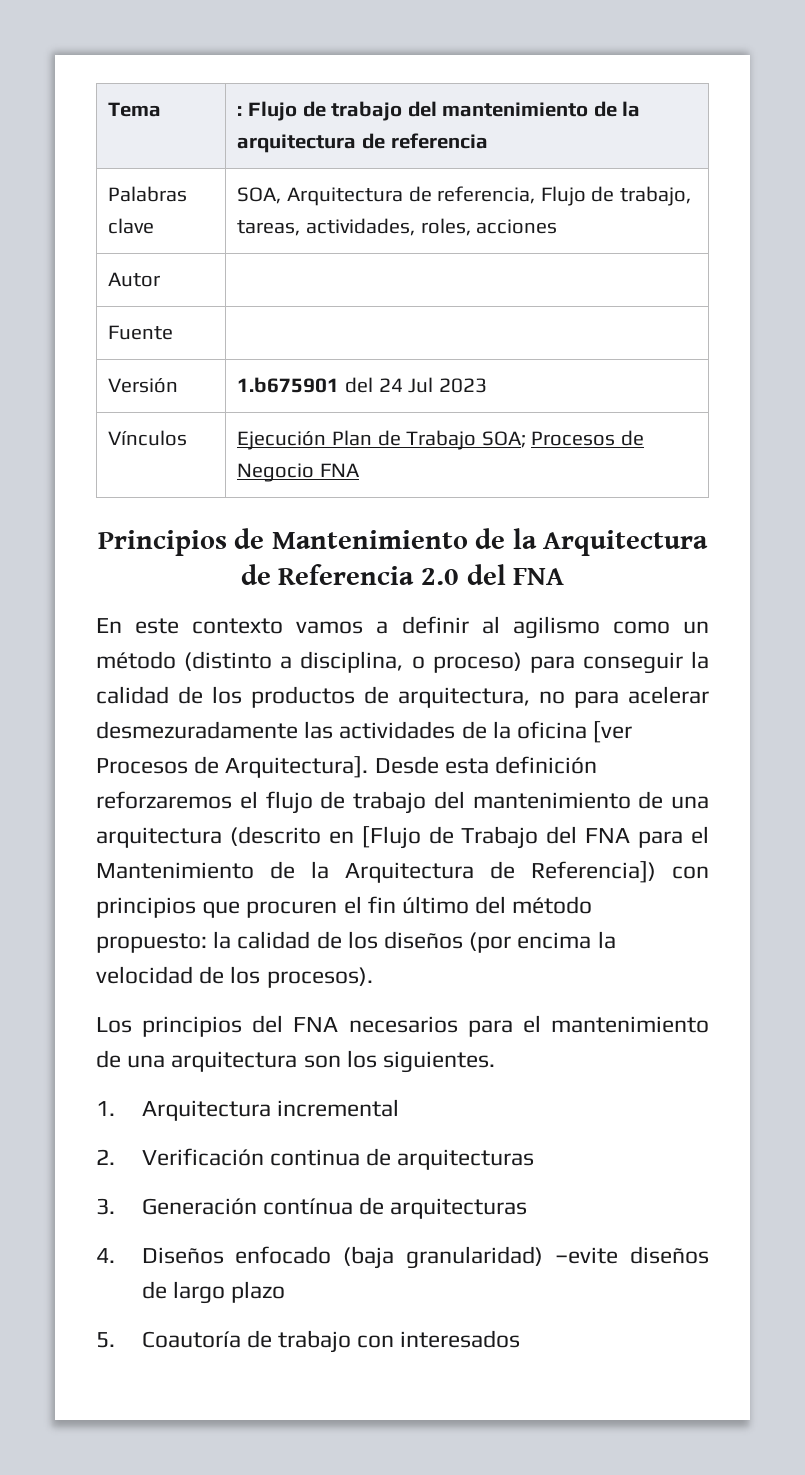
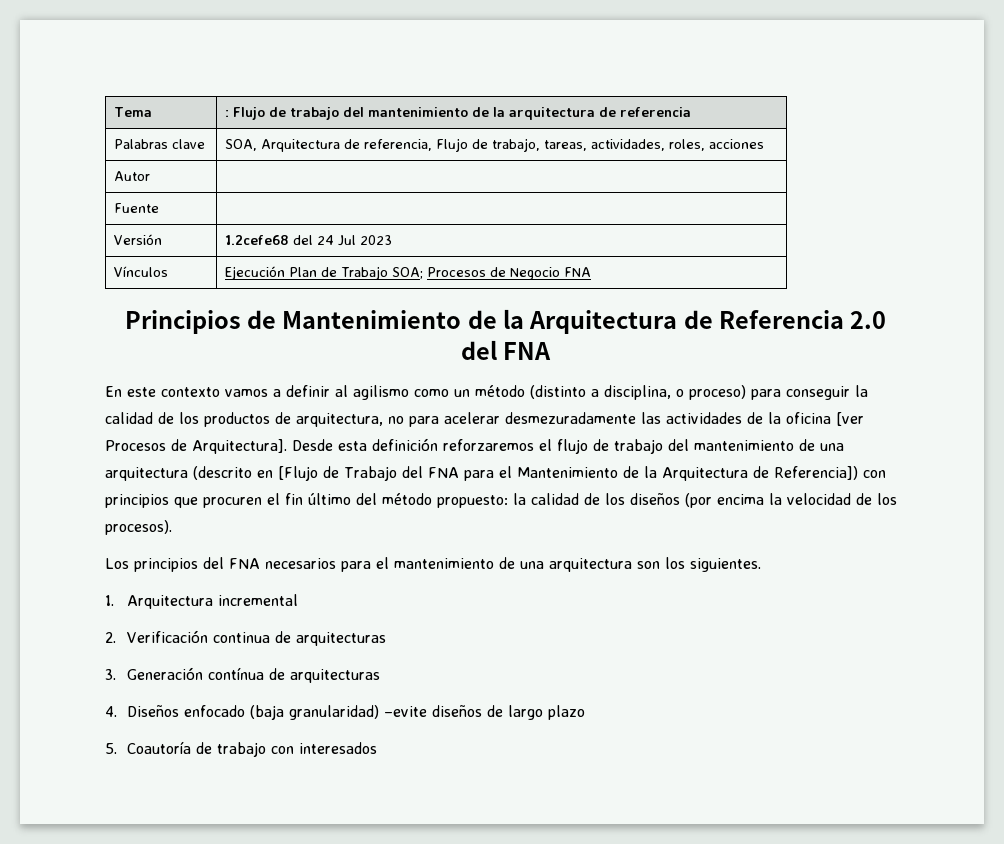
- Versión | 1.b675901 del 24 Jul 2023
+ Versión | 1.2cefe68 del 24 Jul 2023

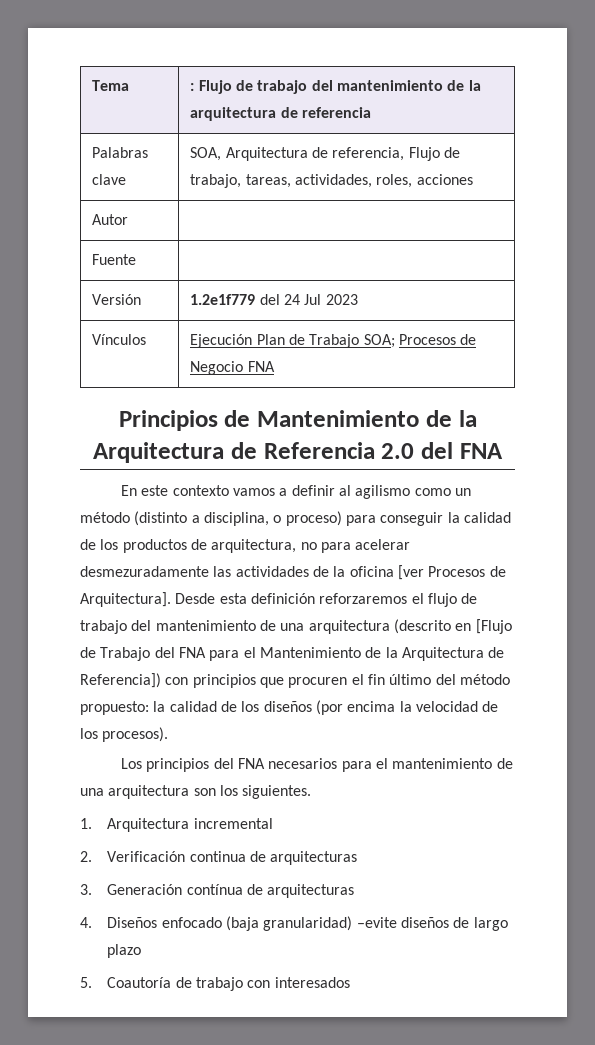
- Versión | 1.2cefe68 del 24 Jul 2023
+ Versión | 1.2e1f779 del 24 Jul 2023

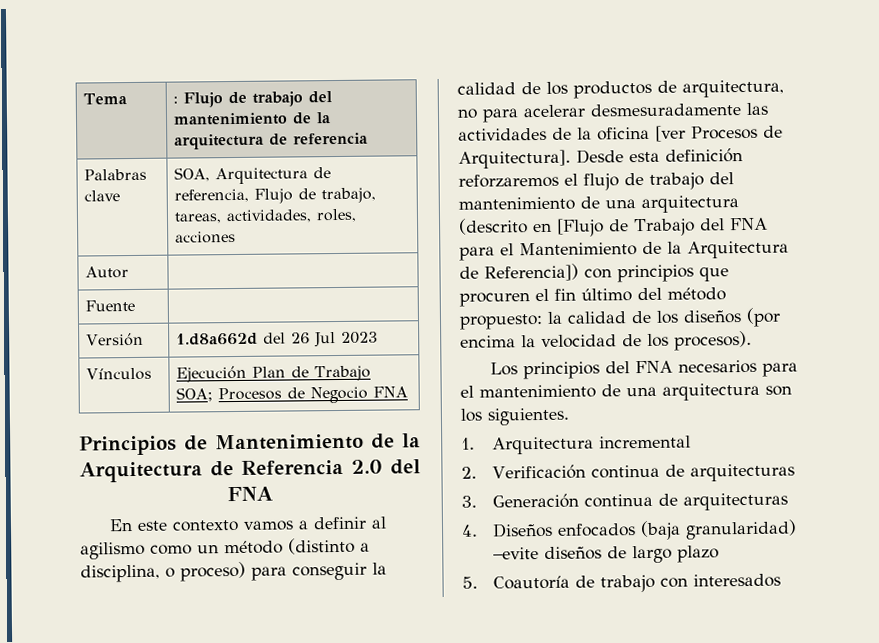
- Versión | 1.2e1f779 del 24 Jul 2023
+ Versión | 1.d8a662d del 26 Jul 2023
- En este contexto vamos a definir al agilismo como un método (distinto a disciplina, o proceso) para conseguir la calidad de los productos de arquitectura, no para acelerar desmezuradamente las actividades de la oficina [ver Procesos de Arquitectura].
+ En este contexto vamos a definir al agilismo como un método (distinto a disciplina, o proceso) para conseguir la calidad de los productos de arquitectura, no para acelerar desmesuradamente las actividades de la oficina [ver Procesos de Arquitectura].
- 3. Generación contínua de arquitecturas
+ 3. Generación continua de arquitecturas
- 4. Diseños enfocado (baja granularidad) –evite diseños de largo plazo
+ 4. Diseños enfocados (baja granularidad) –evite diseños de largo plazo

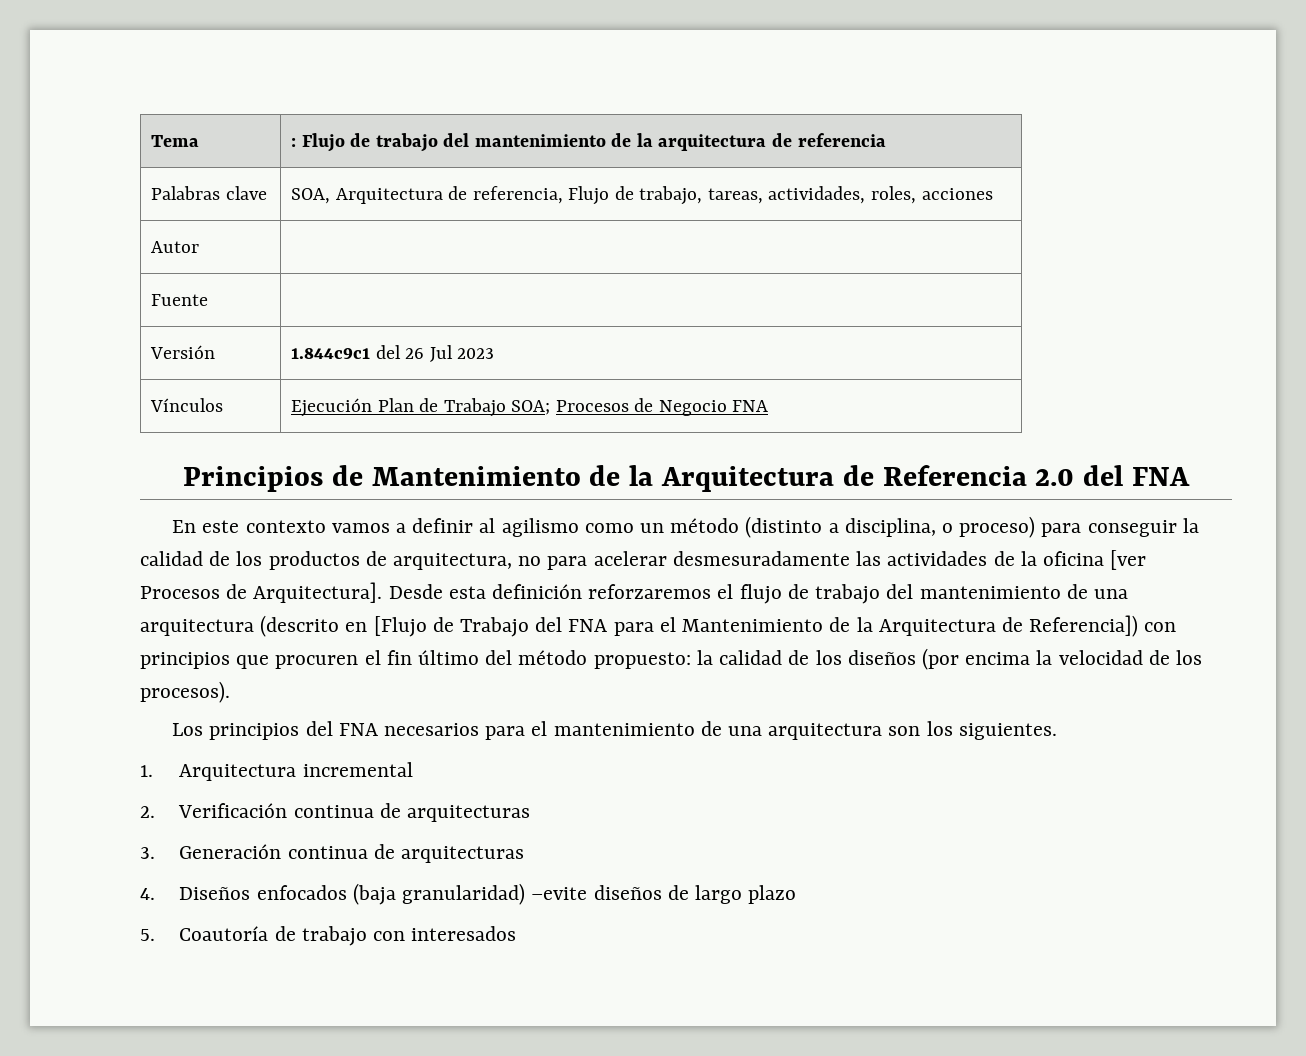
- Versión | 1.d8a662d del 26 Jul 2023
+ Versión | 1.844c9c1 del 26 Jul 2023

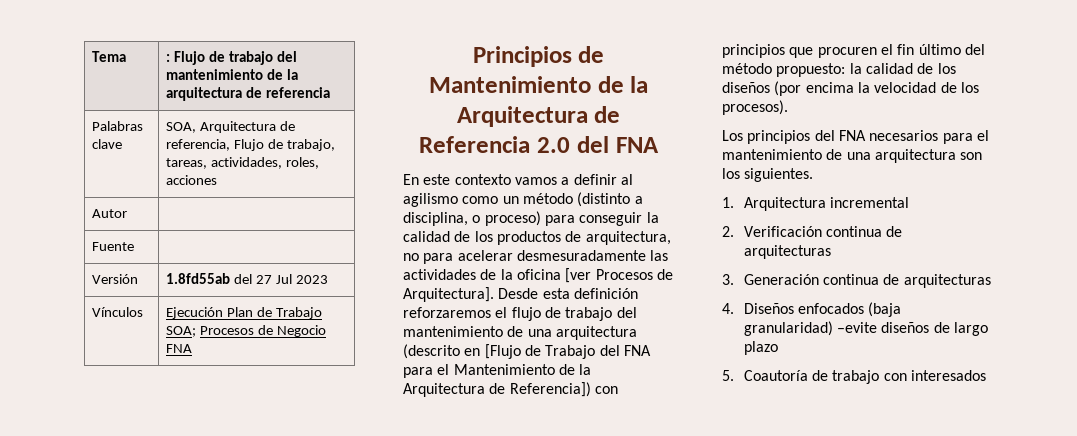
- Versión | 1.844c9c1 del 26 Jul 2023
+ Versión | 1.8fd55ab del 27 Jul 2023

